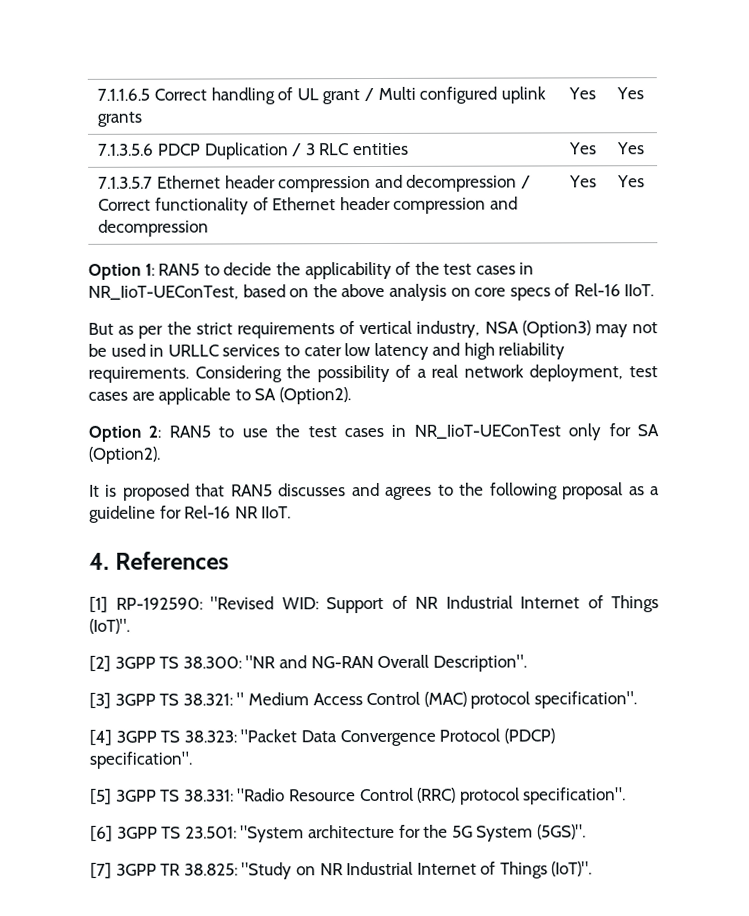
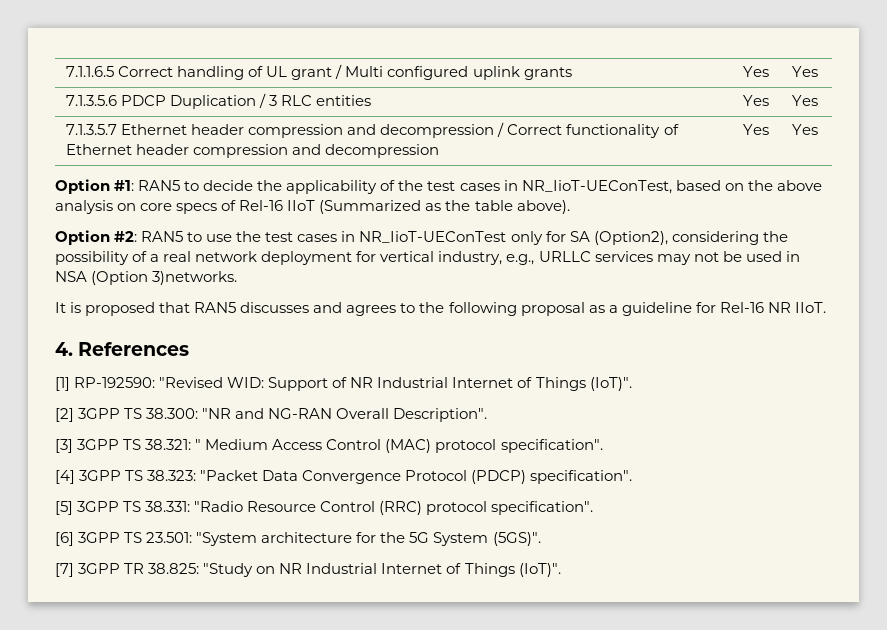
- Option 1: RAN5 to decide the applicability of the test cases in NR_IioT-UEConTest, based on the above analysis on core specs of Rel-16 IIoT.
- But as per the strict requirements of vertical industry, NSA (Option3) may not be used in URLLC services to cater low latency and high reliability requirements. Considering the possibility of a real network deployment, test cases are applicable to SA (Option2).
- Option 2: RAN5 to use the test cases in NR_IioT-UEConTest only for SA (Option2).
+ Option #1: RAN5 to decide the applicability of the test cases in NR_IioT-UEConTest, based on the above analysis on core specs of Rel-16 IIoT (Summarized as the table above).
+ Option #2: RAN5 to use the test cases in NR_IioT-UEConTest only for SA (Option2), considering the possibility of a real network deployment for vertical industry, e.g., URLLC services may not be used in NSA (Option 3)networks.

